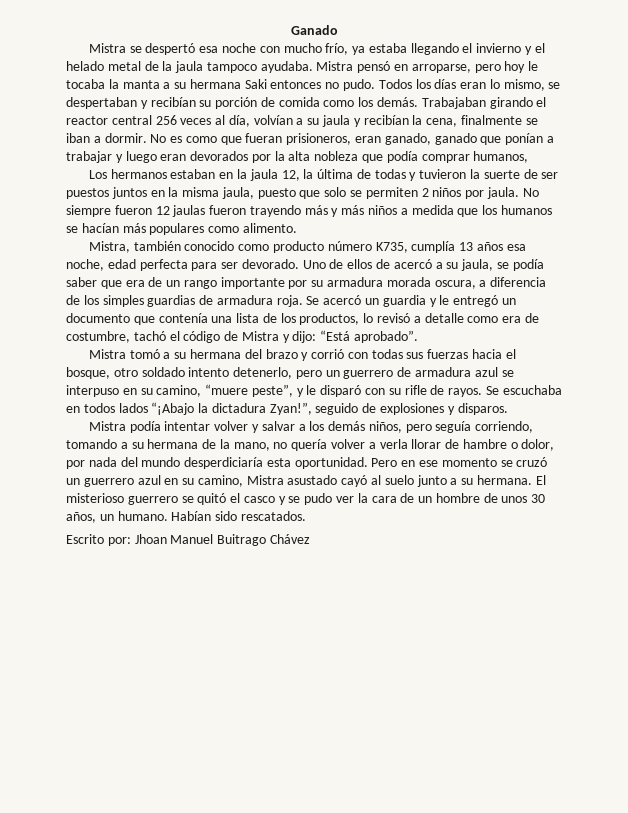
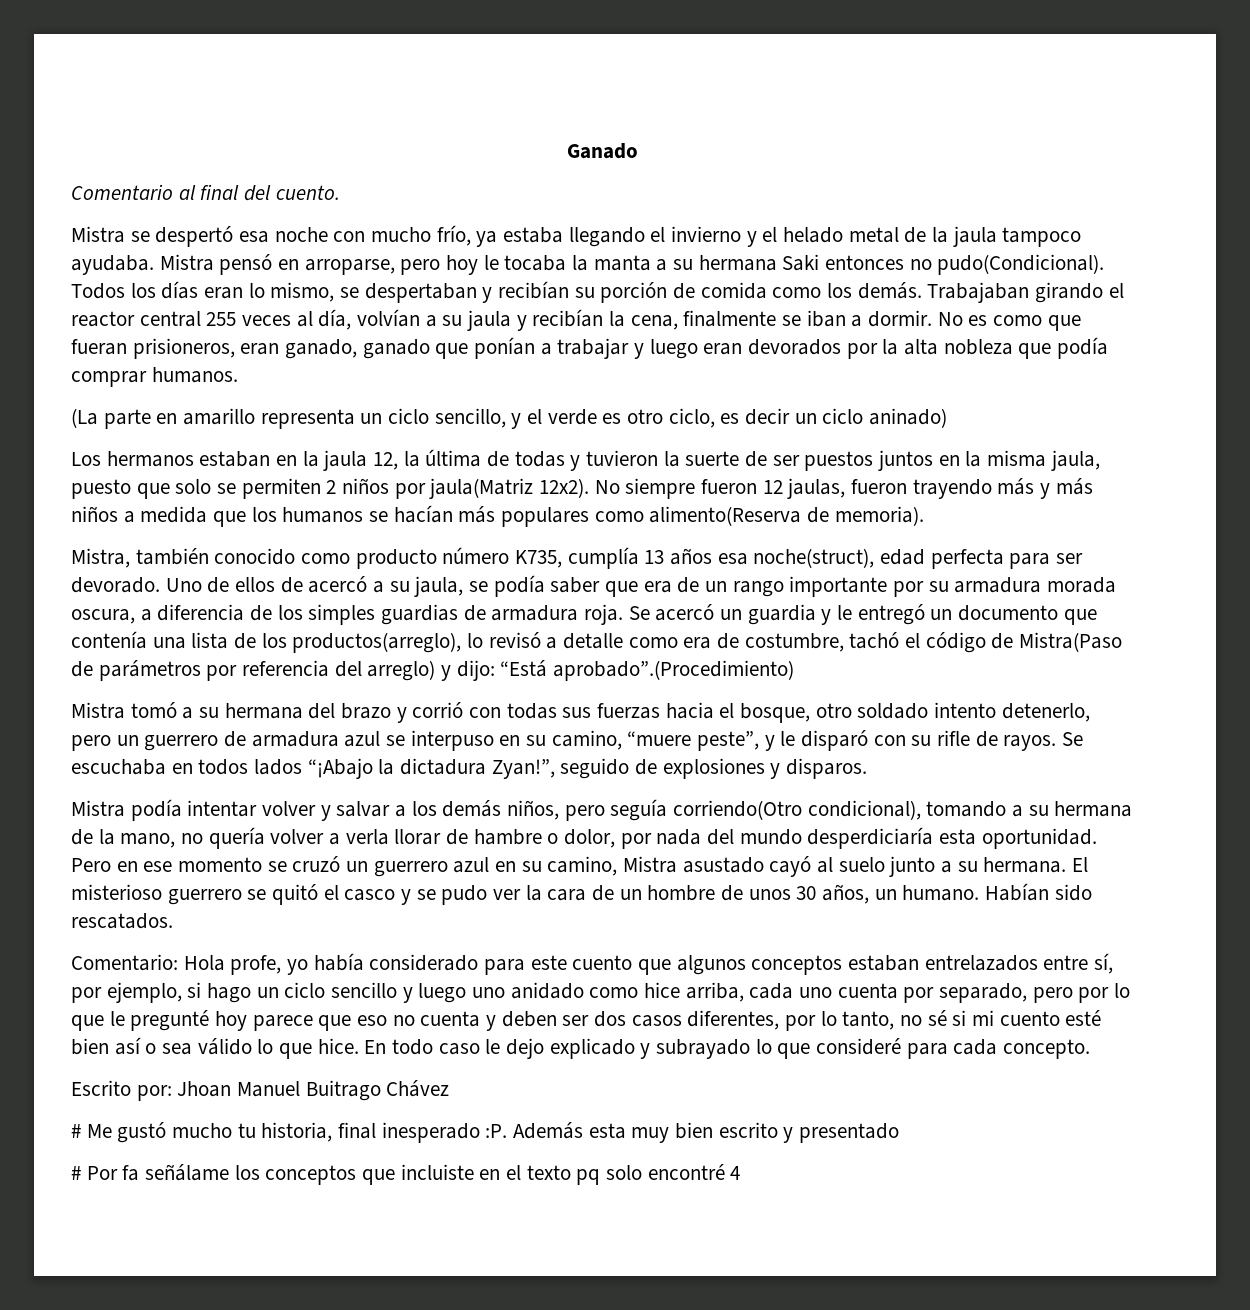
+ Comentario al final del cuento.
- Mistra pensó en arroparse, pero hoy le tocaba la manta a su hermana Saki entonces no pudo.
+ Mistra pensó en arroparse, pero hoy le tocaba la manta a su hermana Saki entonces no pudo(Condicional).
- Trabajaban girando el reactor central 256 veces al día, volvían a su jaula y recibían la cena, finalmente se iban a dormir.
+ Trabajaban girando el reactor central 255 veces al día, volvían a su jaula y recibían la cena, finalmente se iban a dormir.
- No es como que fueran prisioneros, eran ganado, ganado que ponían a trabajar y luego eran devorados por la alta nobleza que podía comprar humanos,
+ No es como que fueran prisioneros, eran ganado, ganado que ponían a trabajar y luego eran devorados por la alta nobleza que podía comprar humanos.
+ (La parte en amarillo representa un ciclo sencillo, y el verde es otro ciclo, es decir un ciclo aninado)
- Los hermanos estaban en la jaula 12, la última de todas y tuvieron la suerte de ser puestos juntos en la misma jaula, puesto que solo se permiten 2 niños por jaula.
+ Los hermanos estaban en la jaula 12, la última de todas y tuvieron la suerte de ser puestos juntos en la misma jaula, puesto que solo se permiten 2 niños por jaula(Matriz 12x2).
- No siempre fueron 12 jaulas fueron trayendo más y más niños a medida que los humanos se hacían más populares como alimento.
+ No siempre fueron 12 jaulas, fueron trayendo más y más niños a medida que los humanos se hacían más populares como alimento(Reserva de memoria).
- Mistra, también conocido como producto número K735, cumplía 13 años esa noche, edad perfecta para ser devorado.
+ Mistra, también conocido como producto número K735, cumplía 13 años esa noche(struct), edad perfecta para ser devorado.
- Se acercó un guardia y le entregó un documento que contenía una lista de los productos, lo revisó a detalle como era de costumbre, tachó el código de Mistra y dijo: “Está aprobado”.
+ Se acercó un guardia y le entregó un documento que contenía una lista de los productos(arreglo), lo revisó a detalle como era de costumbre, tachó el código de Mistra(Paso de parámetros por referencia del arreglo) y dijo: “Está aprobado”.(Procedimiento)
- Mistra podía intentar volver y salvar a los demás niños, pero seguía corriendo, tomando a su hermana de la mano, no quería volver a verla llorar de hambre o dolor, por nada del mundo desperdiciaría esta oportunidad.
+ Mistra podía intentar volver y salvar a los demás niños, pero seguía corriendo(Otro condicional), tomando a su hermana de la mano, no quería volver a verla llorar de hambre o dolor, por nada del mundo desperdiciaría esta oportunidad.
+ Comentario: Hola profe, yo había considerado para este cuento que algunos conceptos estaban entrelazados entre sí, por ejemplo, si hago un ciclo sencillo y luego uno anidado como hice arriba, cada uno cuenta por separado, pero por lo que le pregunté hoy parece que eso no cuenta y deben ser dos casos diferentes, por lo tanto, no sé si mi cuento esté bien así o sea válido lo que hice. En todo caso le dejo explicado y subrayado lo que consideré para cada concepto.
+ # Me gustó mucho tu historia, final inesperado :P. Además esta muy bien escrito y presentado
+ # Por fa señálame los conceptos que incluiste en el texto pq solo encontré 4

